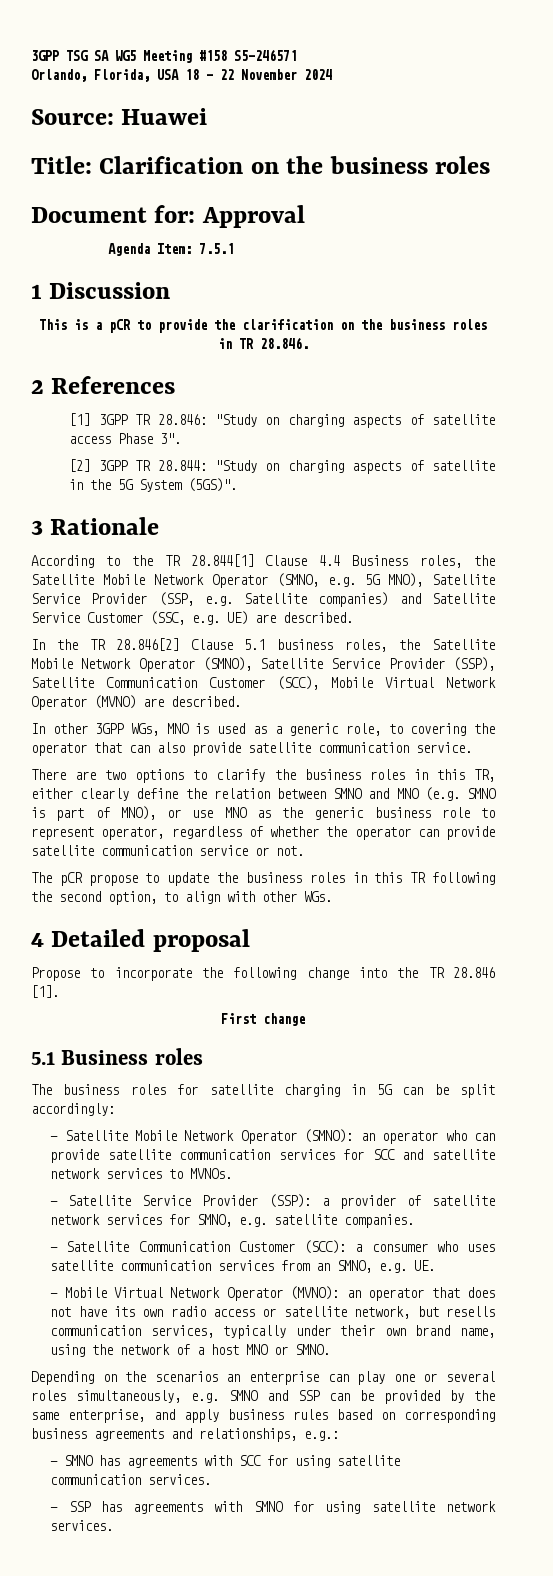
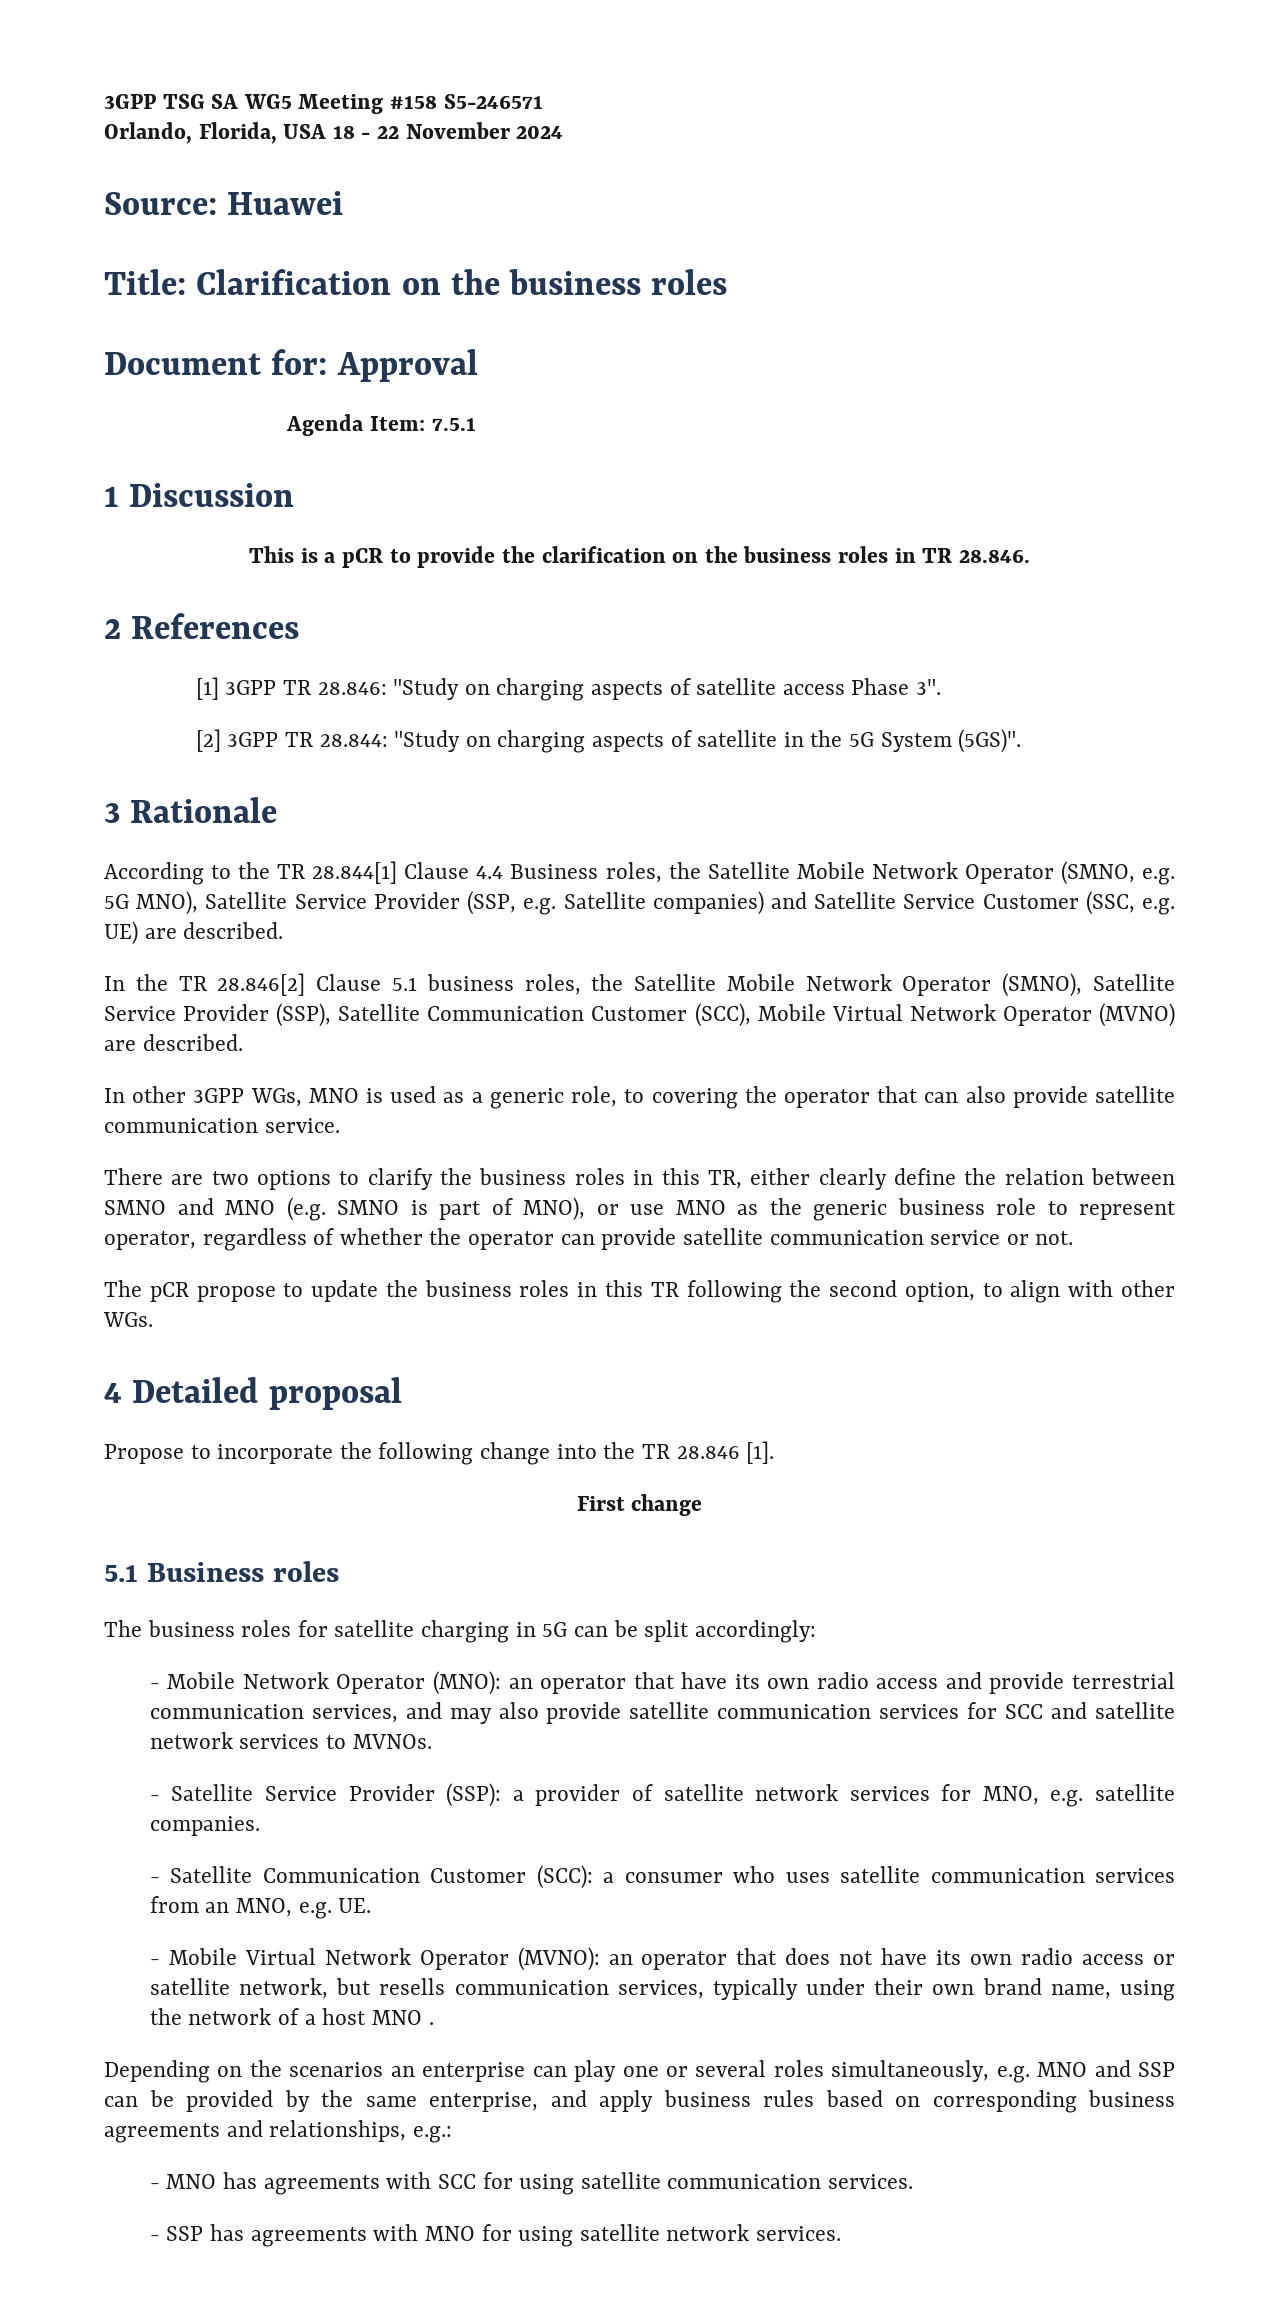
- - Satellite Mobile Network Operator (SMNO): an operator who can provide satellite communication services for SCC and satellite network services to MVNOs.
+ - Mobile Network Operator (MNO): an operator that have its own radio access and provide terrestrial communication services, and may also provide satellite communication services for SCC and satellite network services to MVNOs.
- - Satellite Service Provider (SSP): a provider of satellite network services for SMNO, e.g. satellite companies.
+ - Satellite Service Provider (SSP): a provider of satellite network services for MNO, e.g. satellite companies.
- - Satellite Communication Customer (SCC): a consumer who uses satellite communication services from an SMNO, e.g. UE.
+ - Satellite Communication Customer (SCC): a consumer who uses satellite communication services from an MNO, e.g. UE.
- - Mobile Virtual Network Operator (MVNO): an operator that does not have its own radio access or satellite network, but resells communication services, typically under their own brand name, using the network of a host MNO or SMNO.
+ - Mobile Virtual Network Operator (MVNO): an operator that does not have its own radio access or satellite network, but resells communication services, typically under their own brand name, using the network of a host MNO .
- Depending on the scenarios an enterprise can play one or several roles simultaneously, e.g. SMNO and SSP can be provided by the same enterprise, and apply business rules based on corresponding business agreements and relationships, e.g.:
+ Depending on the scenarios an enterprise can play one or several roles simultaneously, e.g. MNO and SSP can be provided by the same enterprise, and apply business rules based on corresponding business agreements and relationships, e.g.:
- - SMNO has agreements with SCC for using satellite communication services.
+ - MNO has agreements with SCC for using satellite communication services.
- - SSP has agreements with SMNO for using satellite network services.
+ - SSP has agreements with MNO for using satellite network services.

